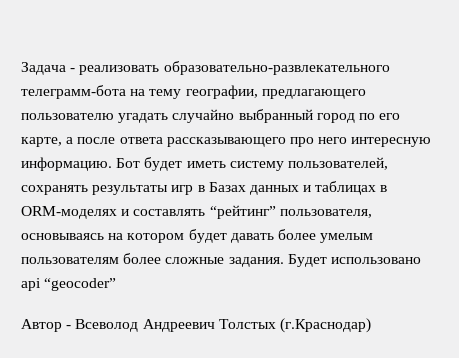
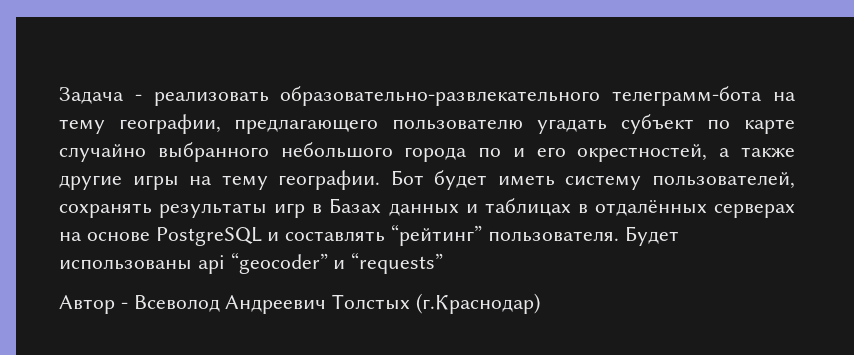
- Задача - реализовать образовательно-развлекательного телеграмм-бота на тему географии, предлагающего пользователю угадать случайно выбранный город по его карте, а после ответа рассказывающего про него интересную информацию.
+ Задача - реализовать образовательно-развлекательного телеграмм-бота на тему географии, предлагающего пользователю угадать субъект по карте случайно выбранного небольшого города по и его окрестностей, а также другие игры на тему географии.
- Бот будет иметь систему пользователей, сохранять результаты игр в Базах данных и таблицах в ORM-моделях и составлять “рейтинг” пользователя, основываясь на котором будет давать более умелым пользователям более сложные задания. Будет использовано api “geocoder”
+ Бот будет иметь систему пользователей, сохранять результаты игр в Базах данных и таблицах в отдалённых серверах на основе PostgreSQL и составлять “рейтинг” пользователя. Будет использованы api “geocoder” и “requests”

